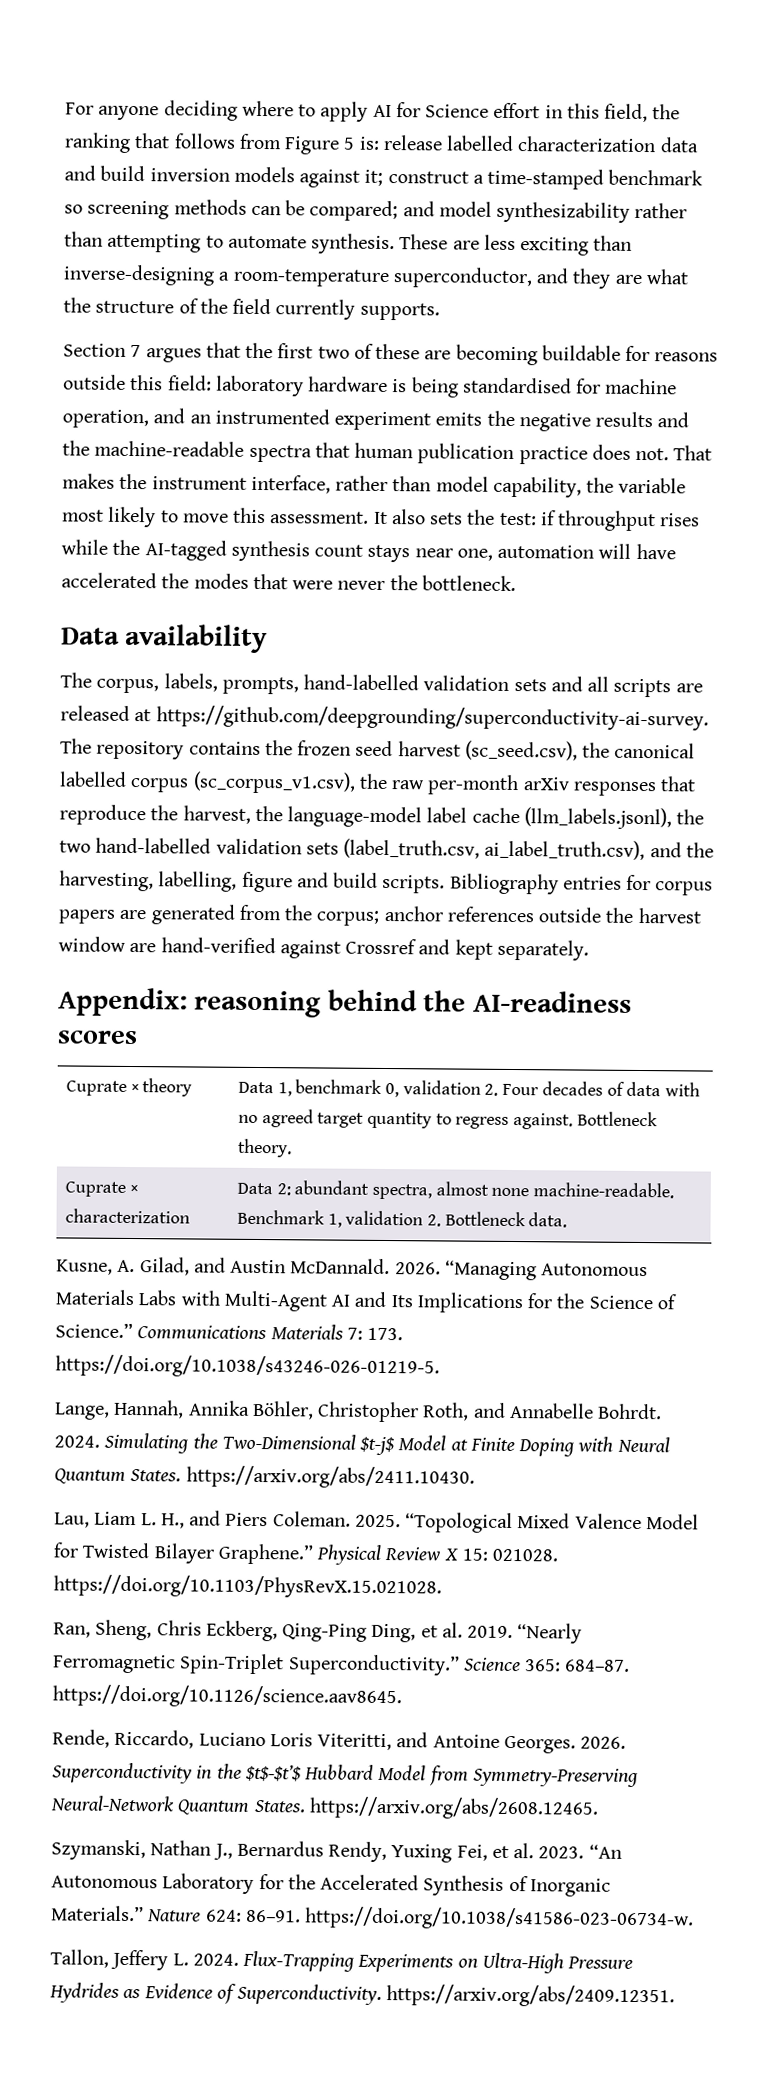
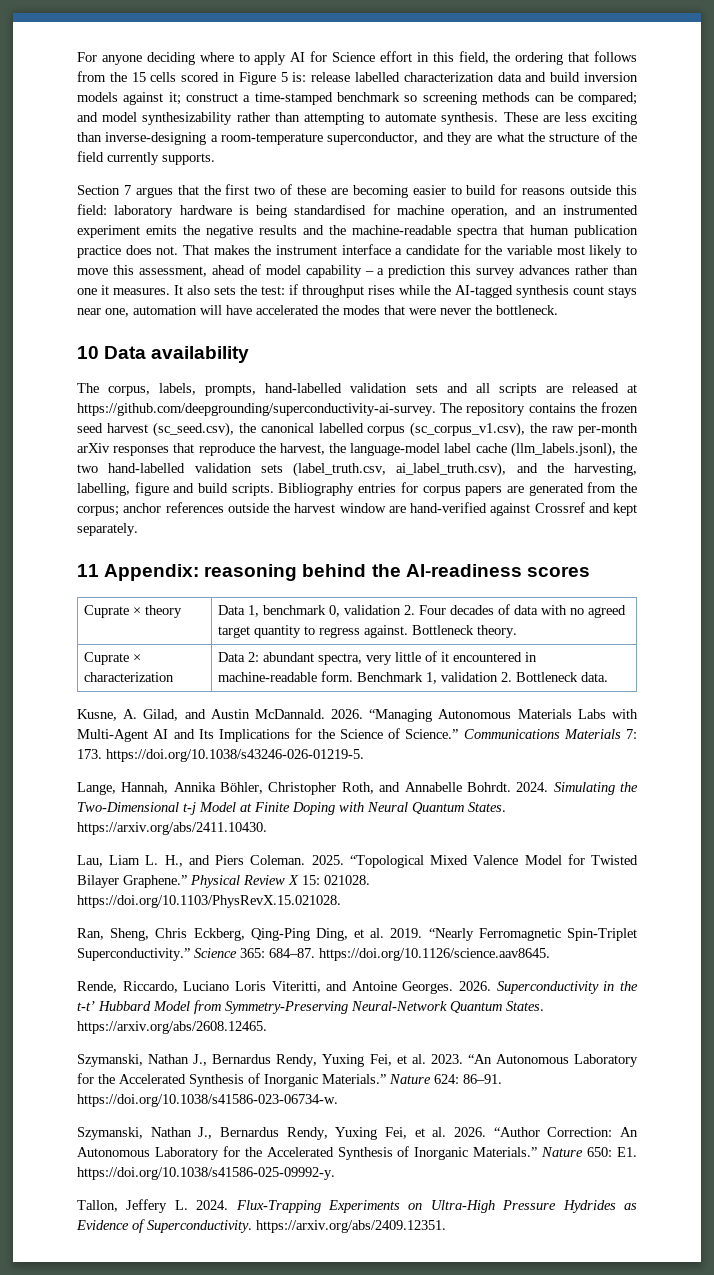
- For anyone deciding where to apply AI for Science effort in this field, the ranking that follows from Figure 5 is: release labelled characterization data and build inversion models against it; construct a time-stamped benchmark so screening methods can be compared; and model synthesizability rather than attempting to automate synthesis.
+ For anyone deciding where to apply AI for Science effort in this field, the ordering that follows from the 15 cells scored in Figure 5 is: release labelled characterization data and build inversion models against it; construct a time-stamped benchmark so screening methods can be compared; and model synthesizability rather than attempting to automate synthesis.
- Section 7 argues that the first two of these are becoming buildable for reasons outside this field: laboratory hardware is being standardised for machine operation, and an instrumented experiment emits the negative results and the machine-readable spectra that human publication practice does not.
+ Section 7 argues that the first two of these are becoming easier to build for reasons outside this field: laboratory hardware is being standardised for machine operation, and an instrumented experiment emits the negative results and the machine-readable spectra that human publication practice does not.
- That makes the instrument interface, rather than model capability, the variable most likely to move this assessment.
+ That makes the instrument interface a candidate for the variable most likely to move this assessment, ahead of model capability – a prediction this survey advances rather than one it measures.
- Data availability
+ 10 Data availability
- Appendix: reasoning behind the AI-readiness scores
+ 11 Appendix: reasoning behind the AI-readiness scores
- Cuprate × characterization | Data 2: abundant spectra, almost none machine-readable. Benchmark 1, validation 2. Bottleneck data.
+ Cuprate × characterization | Data 2: abundant spectra, very little of it encountered in machine-readable form. Benchmark 1, validation 2. Bottleneck data.
- Simulating the Two-Dimensional $t-j$ Model at Finite Doping with Neural Quantum States. https://arxiv.org/abs/2411.10430.
+ Simulating the Two-Dimensional t-j Model at Finite Doping with Neural Quantum States. https://arxiv.org/abs/2411.10430.
- Superconductivity in the $t$-$t’$ Hubbard Model from Symmetry-Preserving Neural-Network Quantum States. https://arxiv.org/abs/2608.12465.
+ Superconductivity in the t-t’ Hubbard Model from Symmetry-Preserving Neural-Network Quantum States. https://arxiv.org/abs/2608.12465.
+ Szymanski, Nathan J., Bernardus Rendy, Yuxing Fei, et al. 2026. “Author Correction: An Autonomous Laboratory for the Accelerated Synthesis of Inorganic Materials.” Nature 650: E1. https://doi.org/10.1038/s41586-025-09992-y.

